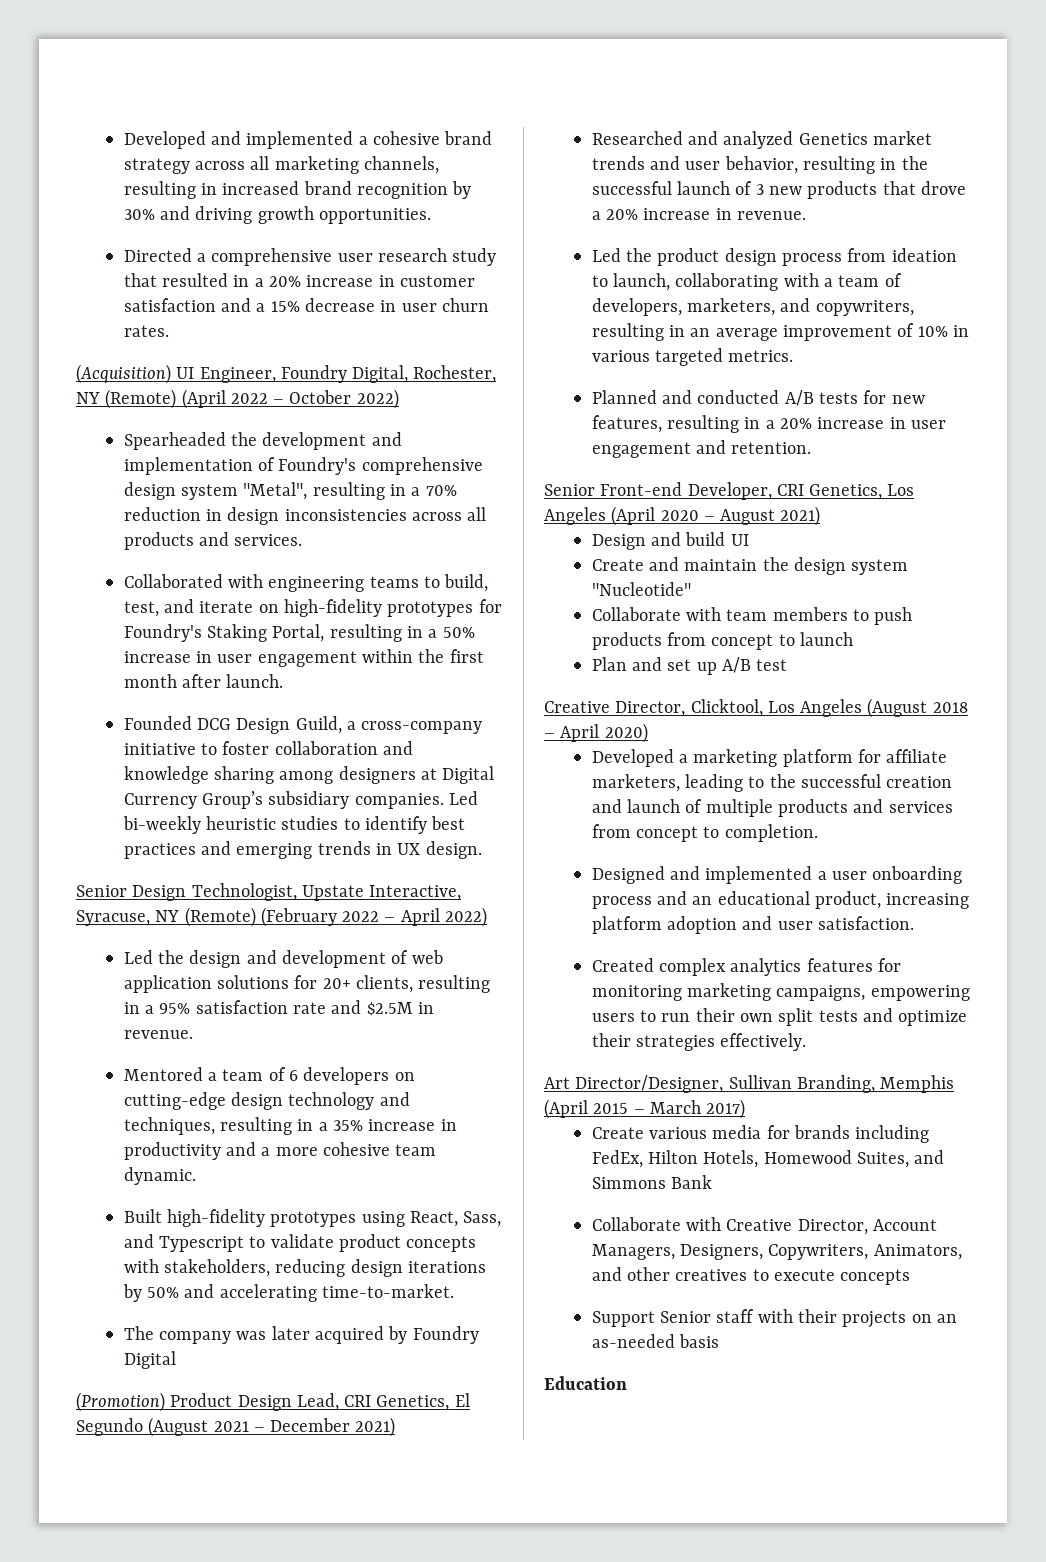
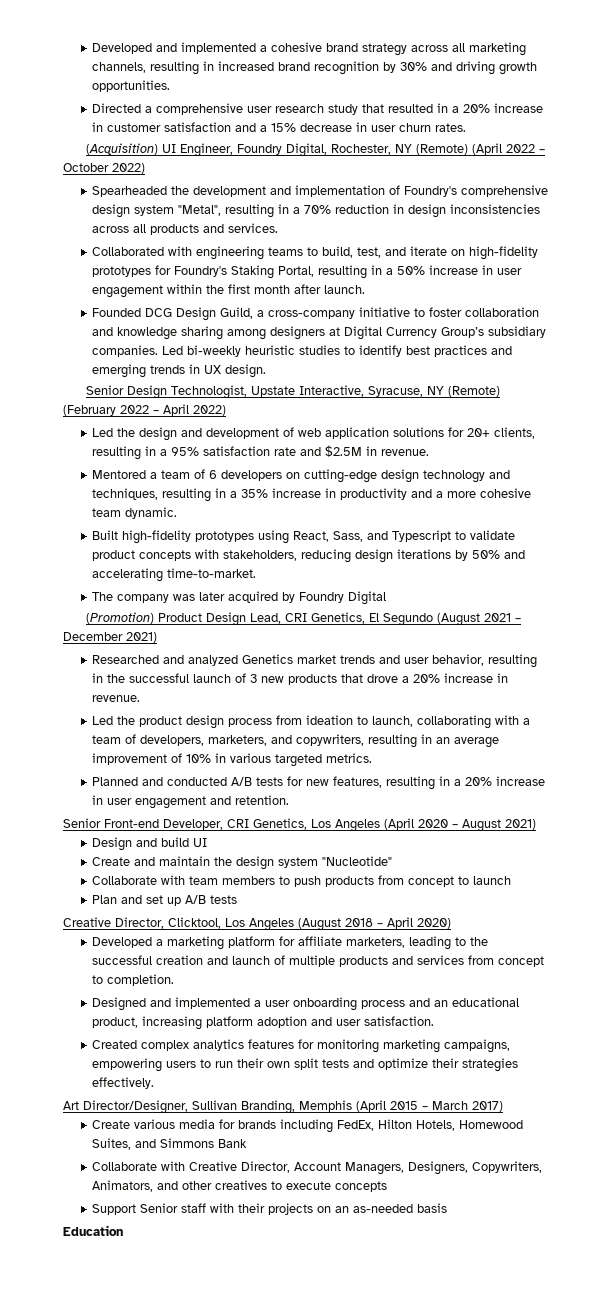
- Plan and set up A/B test
+ Plan and set up A/B tests

